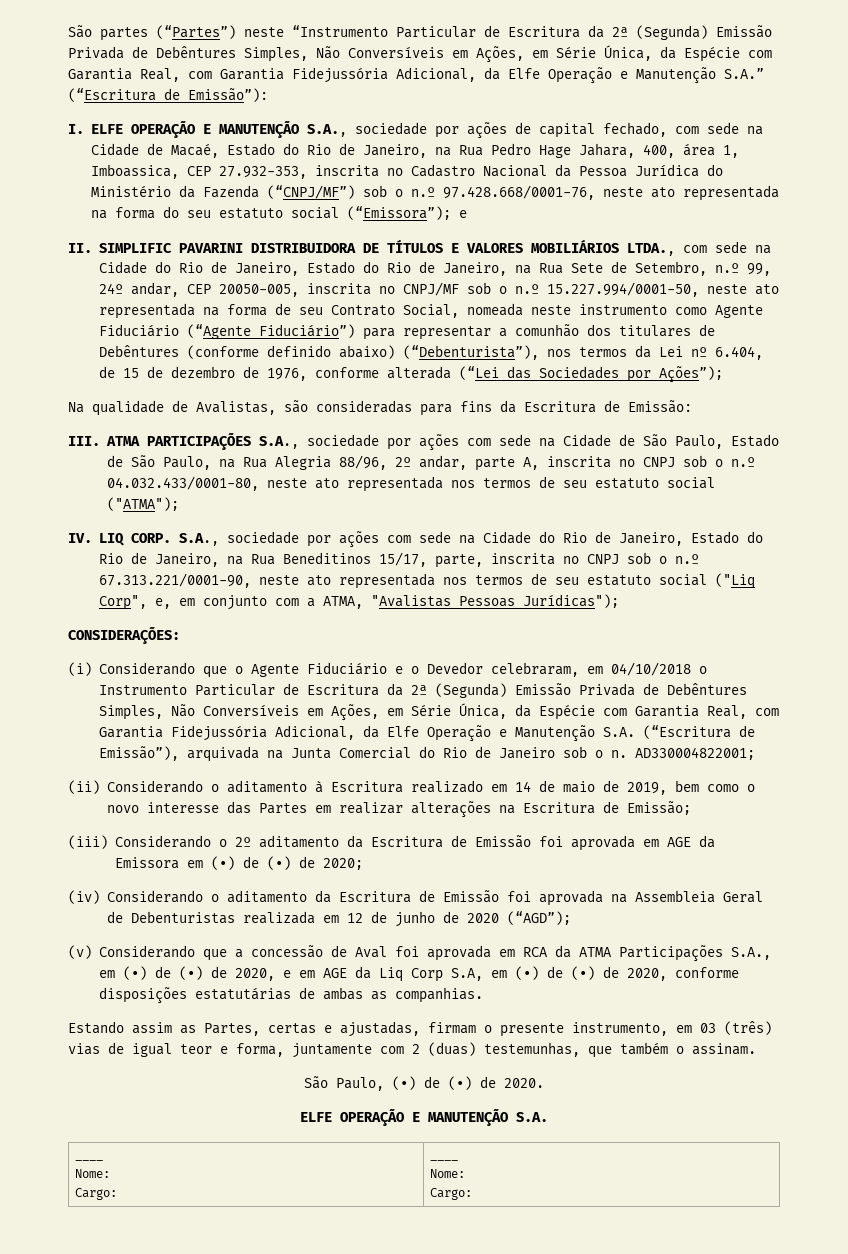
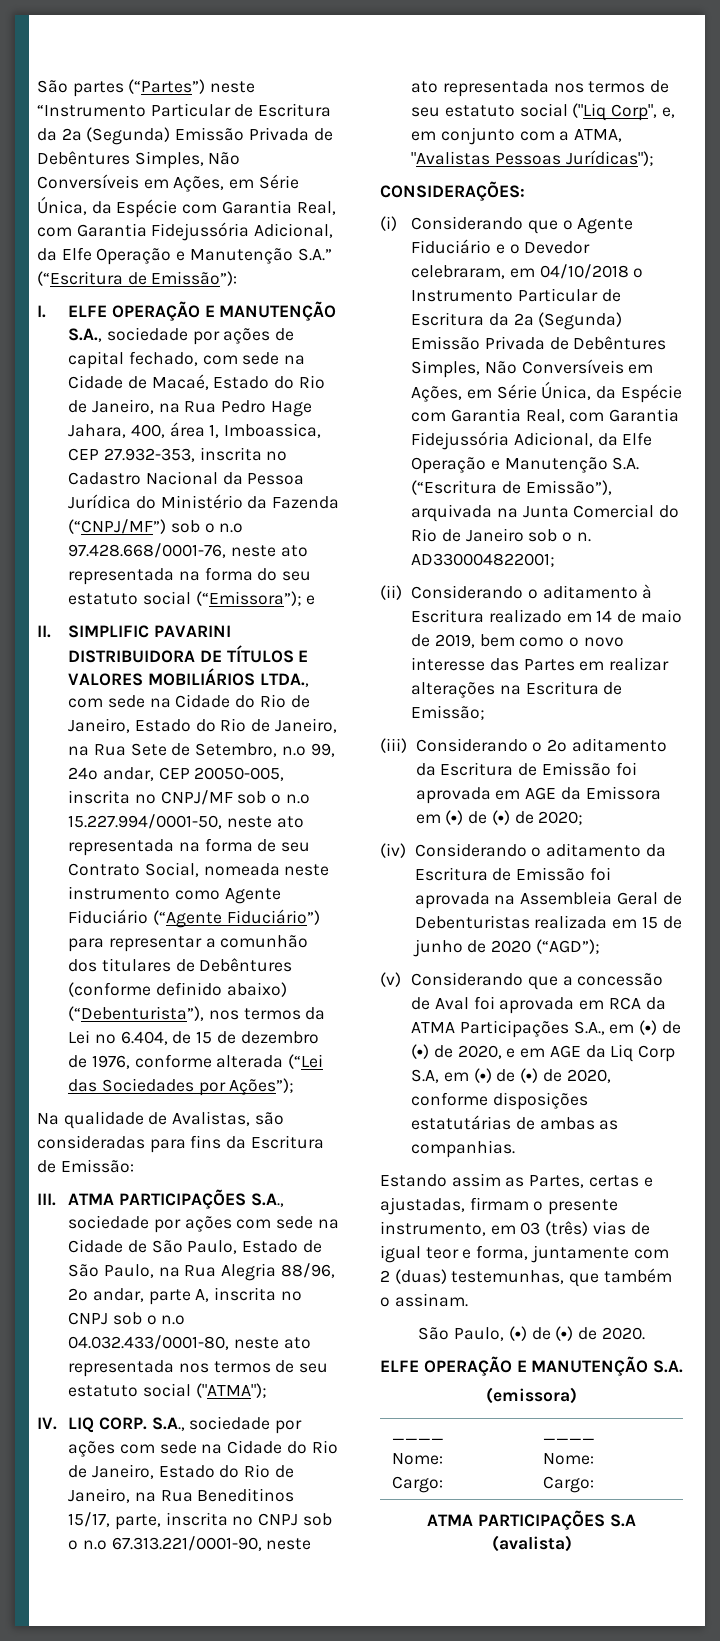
- (iv) Considerando o aditamento da Escritura de Emissão foi aprovada na Assembleia Geral de Debenturistas realizada em 12 de junho de 2020 (“AGD”);
+ (iv) Considerando o aditamento da Escritura de Emissão foi aprovada na Assembleia Geral de Debenturistas realizada em 15 de junho de 2020 (“AGD”);
+ (emissora)
+ ATMA PARTICIPAÇÕES S.A
+ (avalista)

